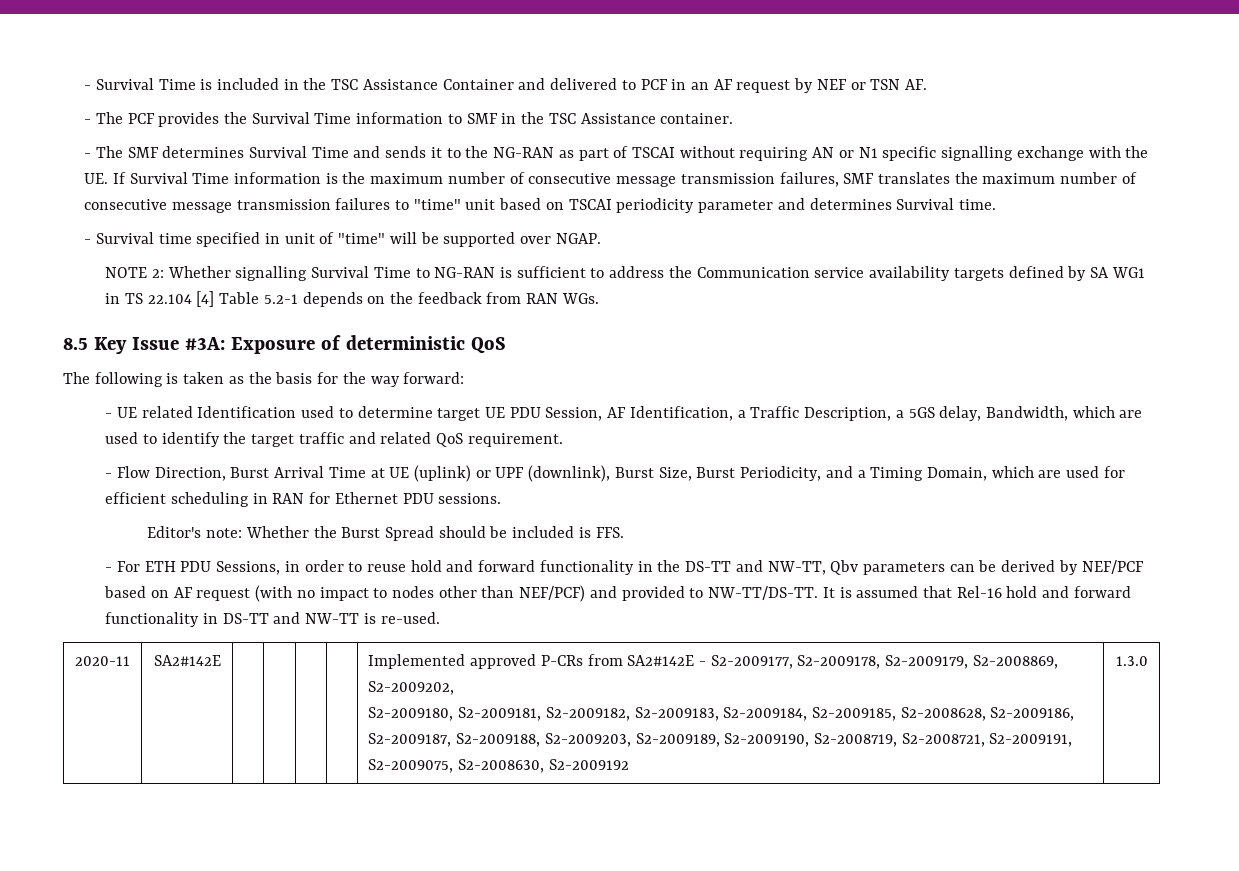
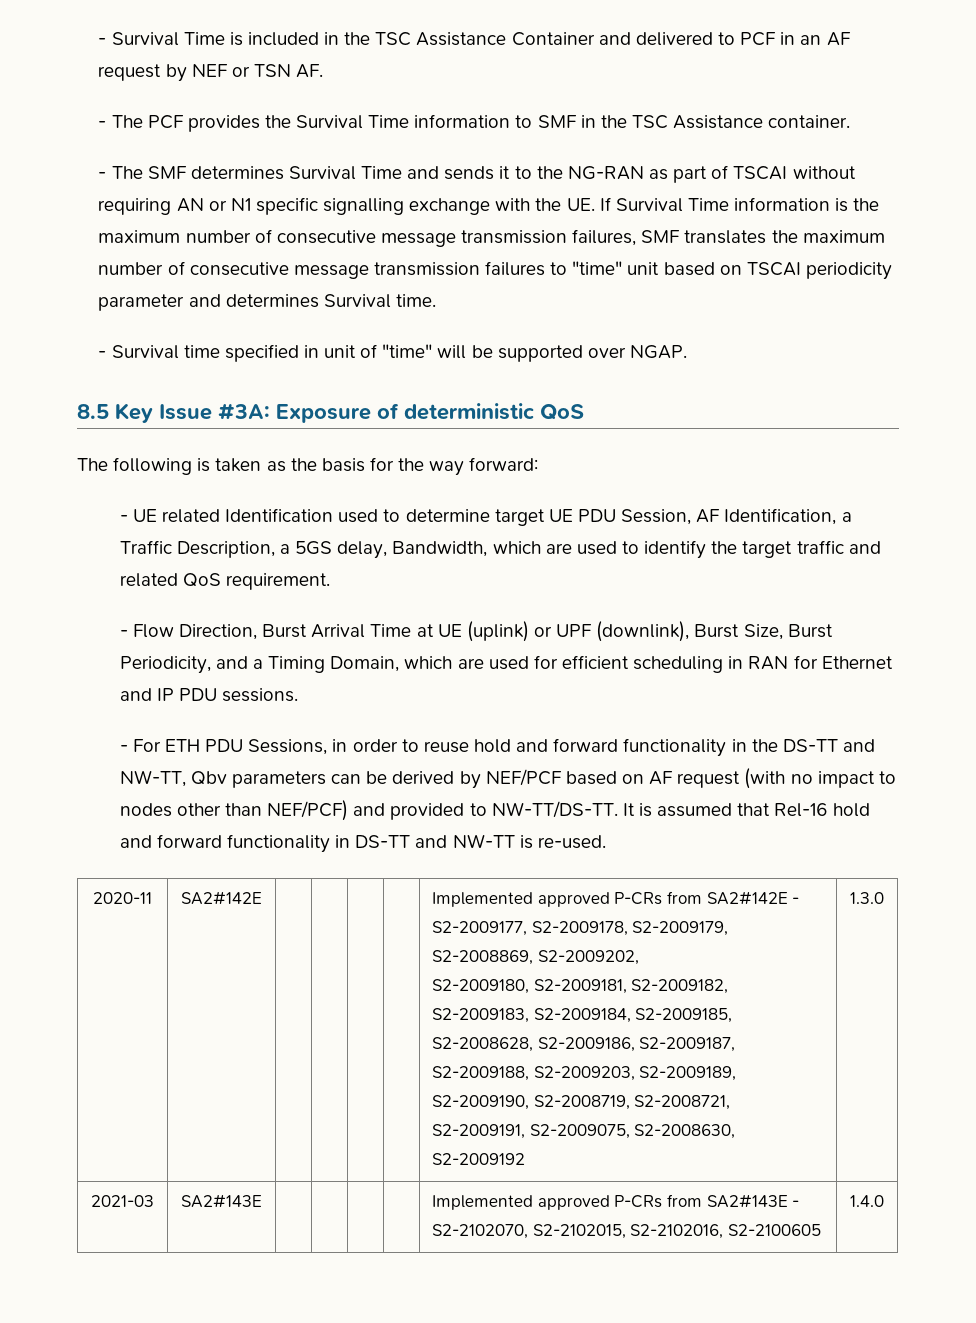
- NOTE 2: Whether signalling Survival Time to NG-RAN is sufficient to address the Communication service availability targets defined by SA WG1 in TS 22.104 [4] Table 5.2-1 depends on the feedback from RAN WGs.
- - Flow Direction, Burst Arrival Time at UE (uplink) or UPF (downlink), Burst Size, Burst Periodicity, and a Timing Domain, which are used for efficient scheduling in RAN for Ethernet PDU sessions.
+ - Flow Direction, Burst Arrival Time at UE (uplink) or UPF (downlink), Burst Size, Burst Periodicity, and a Timing Domain, which are used for efficient scheduling in RAN for Ethernet and IP PDU sessions.
- Editor's note: Whether the Burst Spread should be included is FFS.
+ 2021-03 | SA2#143E | | | | | Implemented approved P-CRs from SA2#143E - S2-2102070, S2-2102015, S2-2102016, S2-2100605 | 1.4.0

